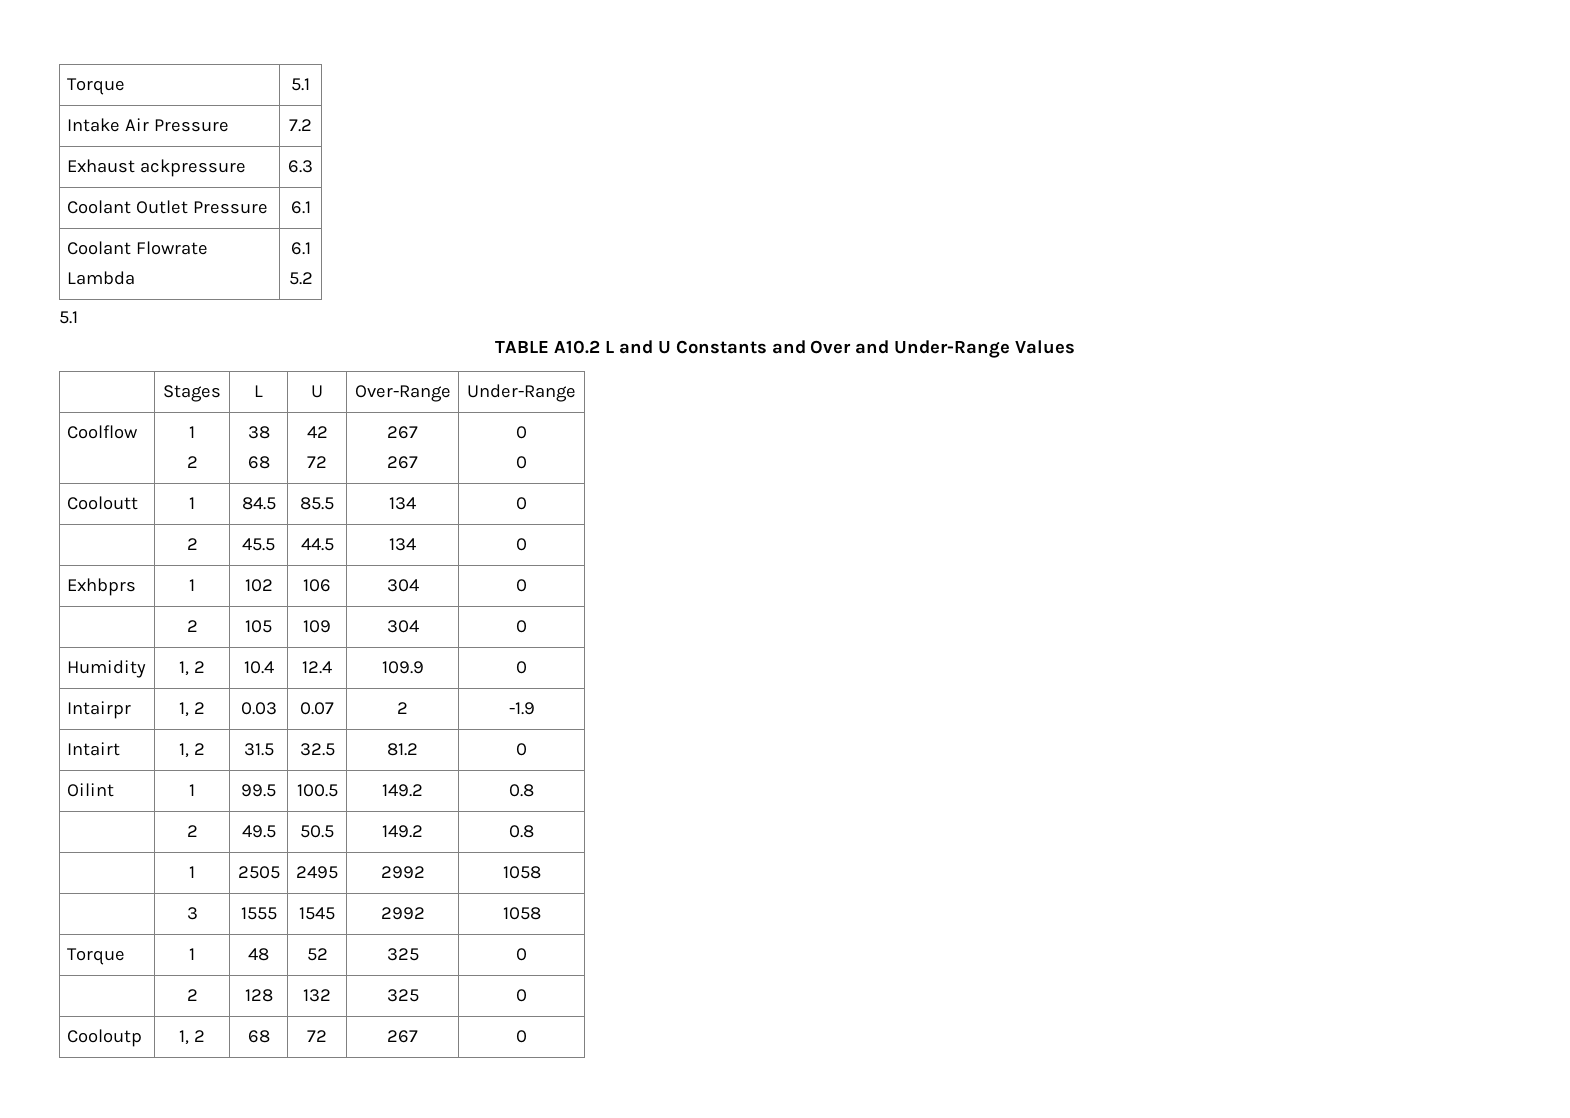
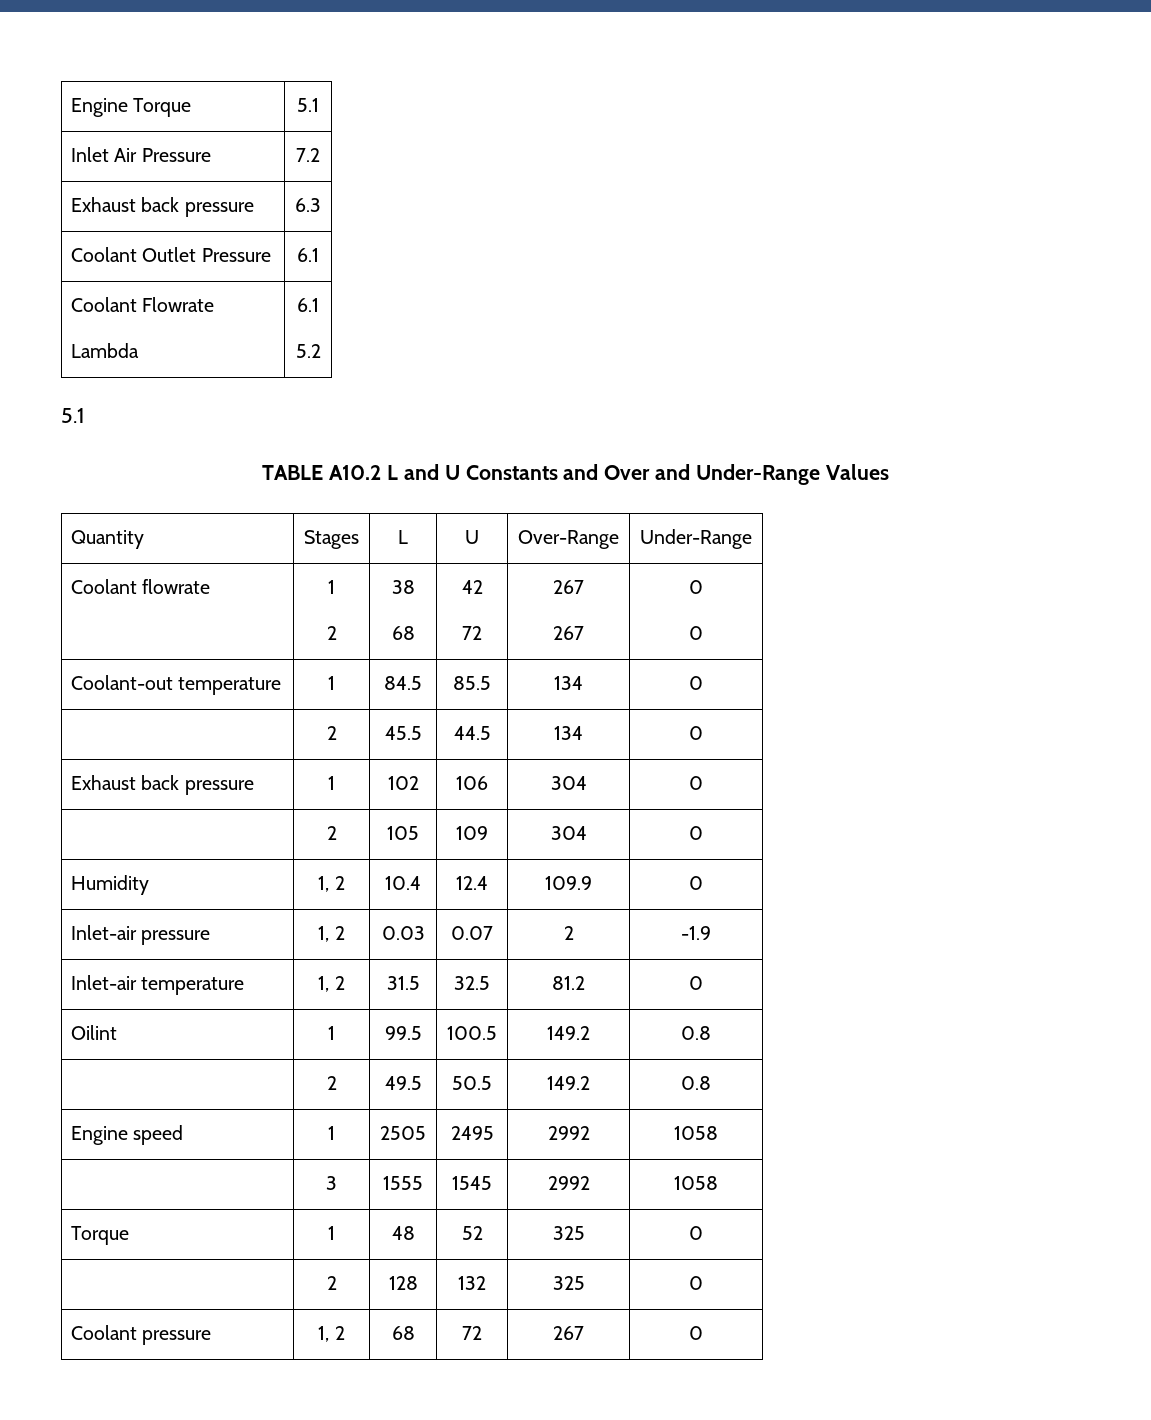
- Torque | 5.1
+ Engine Torque | 5.1
- Intake Air Pressure | 7.2
+ Inlet Air Pressure | 7.2
- Exhaust ackpressure | 6.3
+ Exhaust back pressure | 6.3
- | Stages | L | U | Over-Range | Under-Range
+ Quantity | Stages | L | U | Over-Range | Under-Range
- Coolflow | 1
+ Coolant flowrate | 1
- Cooloutt | 1 | 84.5 | 85.5 | 134 | 0
+ Coolant-out temperature | 1 | 84.5 | 85.5 | 134 | 0
- Exhbprs | 1 | 102 | 106 | 304 | 0
+ Exhaust back pressure | 1 | 102 | 106 | 304 | 0
- Intairpr | 1, 2 | 0.03 | 0.07 | 2 | -1.9
+ Inlet-air pressure | 1, 2 | 0.03 | 0.07 | 2 | -1.9
- Intairt | 1, 2 | 31.5 | 32.5 | 81.2 | 0
+ Inlet-air temperature | 1, 2 | 31.5 | 32.5 | 81.2 | 0
- | 1 | 2505 | 2495 | 2992 | 1058
+ Engine speed | 1 | 2505 | 2495 | 2992 | 1058
- Cooloutp | 1, 2 | 68 | 72 | 267 | 0
+ Coolant pressure | 1, 2 | 68 | 72 | 267 | 0

